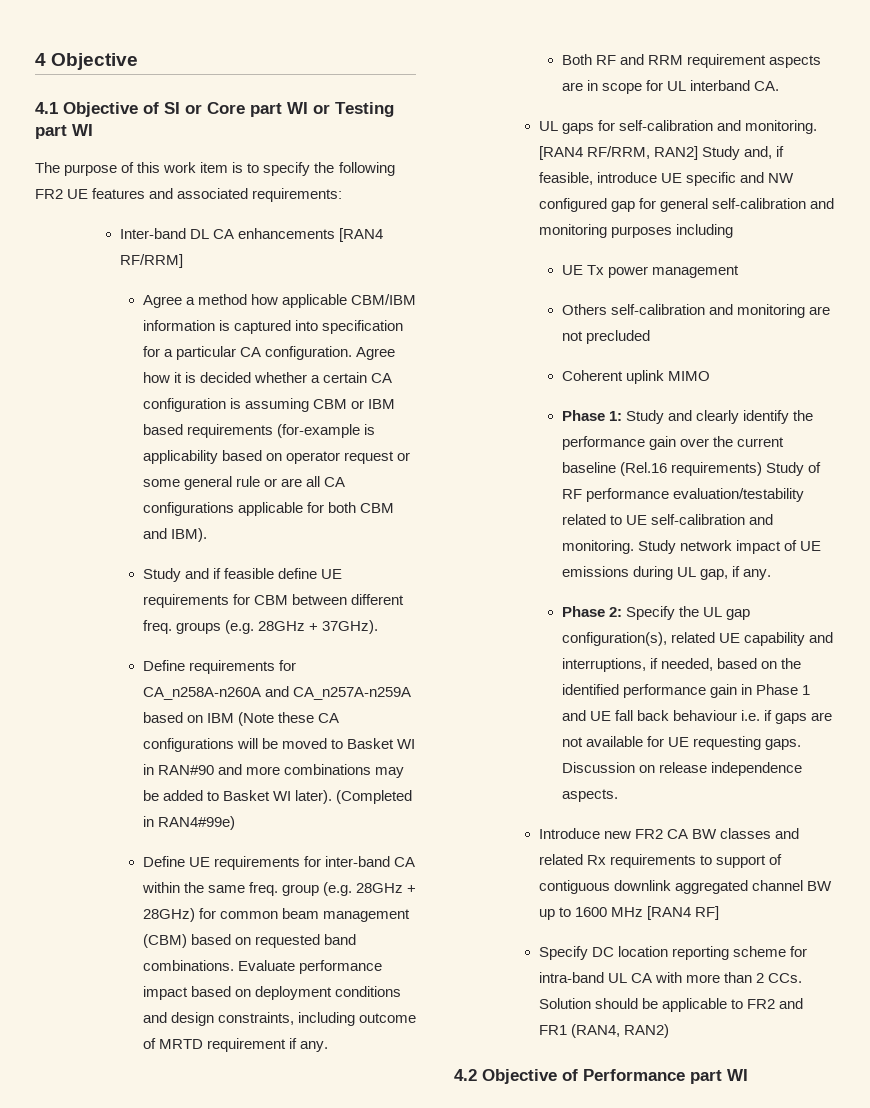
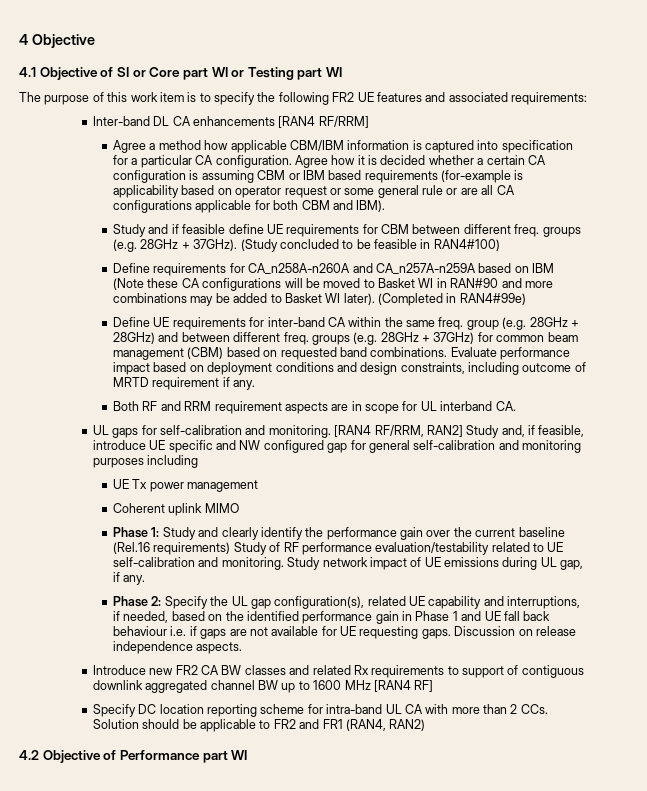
+ (Study concluded to be feasible in RAN4#100)
- Define UE requirements for inter-band CA within the same freq. group (e.g. 28GHz + 28GHz) for common beam management (CBM) based on requested band combinations.
+ Define UE requirements for inter-band CA within the same freq. group (e.g. 28GHz + 28GHz) and between different freq. groups (e.g. 28GHz + 37GHz) for common beam management (CBM) based on requested band combinations.
- Others self-calibration and monitoring are not precluded

